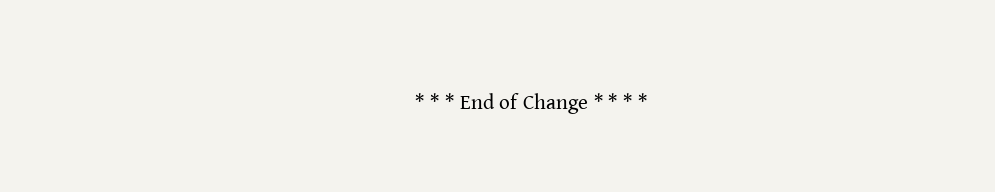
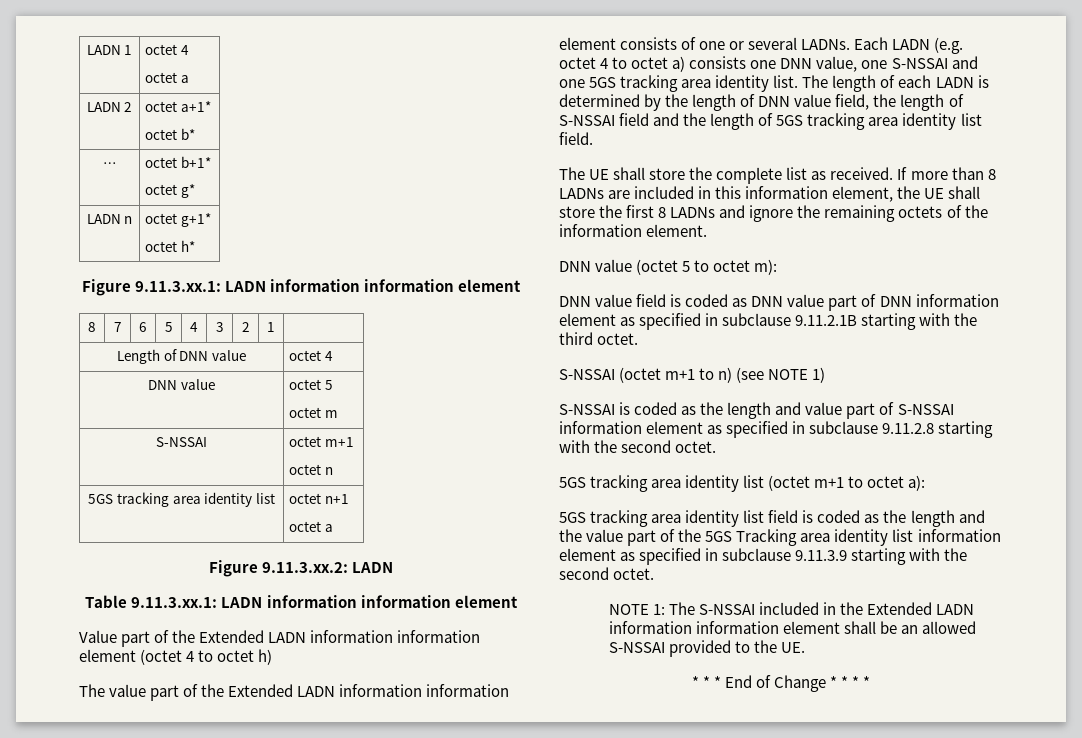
+ LADN 1 | octet 4
+ octet a
+ LADN 2 | octet a+1*
+ octet b*
+ … | octet b+1*
+ octet g*
+ LADN n | octet g+1*
+ octet h*
+ Figure 9.11.3.xx.1: LADN information information element
+ 8 | 7 | 6 | 5 | 4 | 3 | 2 | 1 |
+ Length of DNN value | octet 4
+ DNN value | octet 5
+ octet m
+ S-NSSAI | octet m+1
+ octet n
+ 5GS tracking area identity list | octet n+1
+ octet a
+ Figure 9.11.3.xx.2: LADN
+ Table 9.11.3.xx.1: LADN information information element
+ Value part of the Extended LADN information information element (octet 4 to octet h)
+ The value part of the Extended LADN information information element consists of one or several LADNs. Each LADN (e.g. octet 4 to octet a) consists one DNN value, one S-NSSAI and one 5GS tracking area identity list. The length of each LADN is determined by the length of DNN value field, the length of S-NSSAI field and the length of 5GS tracking area identity list field.
+ The UE shall store the complete list as received. If more than 8 LADNs are included in this information element, the UE shall store the first 8 LADNs and ignore the remaining octets of the information element.
+ DNN value (octet 5 to octet m):
+ DNN value field is coded as DNN value part of DNN information element as specified in subclause 9.11.2.1B starting with the third octet.
+ S-NSSAI (octet m+1 to n) (see NOTE 1)
+ S-NSSAI is coded as the length and value part of S-NSSAI information element as specified in subclause 9.11.2.8 starting with the second octet.
+ 5GS tracking area identity list (octet m+1 to octet a):
+ 5GS tracking area identity list field is coded as the length and the value part of the 5GS Tracking area identity list information element as specified in subclause 9.11.3.9 starting with the second octet.
+ NOTE 1: The S-NSSAI included in the Extended LADN information information element shall be an allowed S-NSSAI provided to the UE.

